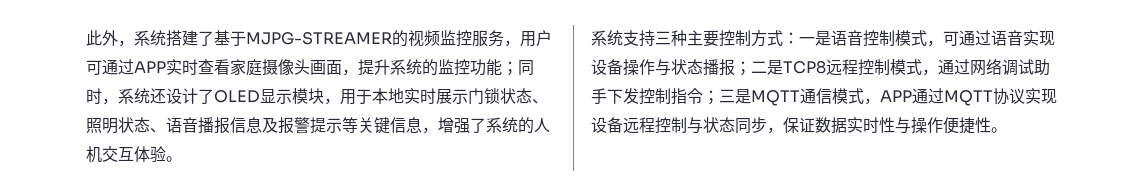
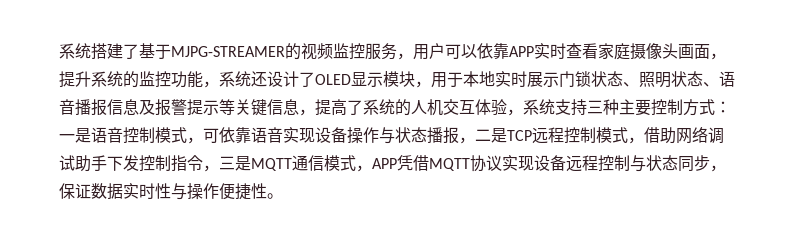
- 此外，系统搭建了基于MJPG-STREAMER的视频监控服务，用户可通过APP实时查看家庭摄像头画面，提升系统的监控功能；同时，系统还设计了OLED显示模块，用于本地实时展示门锁状态、照明状态、语音播报信息及报警提示等关键信息，增强了系统的人机交互体验。
- 系统支持三种主要控制方式：
+ 系统搭建了基于MJPG-STREAMER的视频监控服务，用户可以依靠APP实时查看家庭摄像头画面，提升系统的监控功能，系统还设计了OLED显示模块，用于本地实时展示门锁状态、照明状态、语音播报信息及报警提示等关键信息，提高了系统的人机交互体验，系统支持三种主要控制方式：
- 一是语音控制模式，可通过语音实现设备操作与状态播报；二是TCP8远程控制模式，通过网络调试助手下发控制指令；三是MQTT通信模式，APP通过MQTT协议实现设备远程控制与状态同步，保证数据实时性与操作便捷性。
+ 一是语音控制模式，可依靠语音实现设备操作与状态播报，二是TCP远程控制模式，借助网络调试助手下发控制指令，三是MQTT通信模式，APP凭借MQTT协议实现设备远程控制与状态同步，保证数据实时性与操作便捷性。

